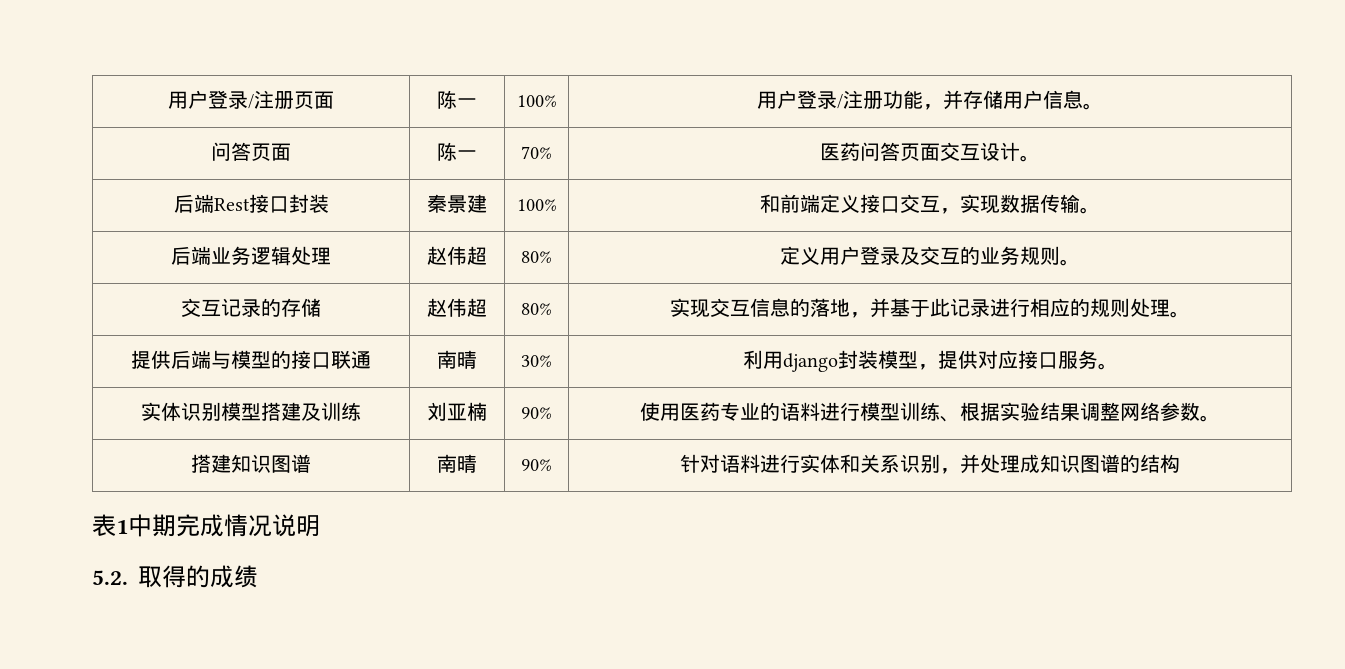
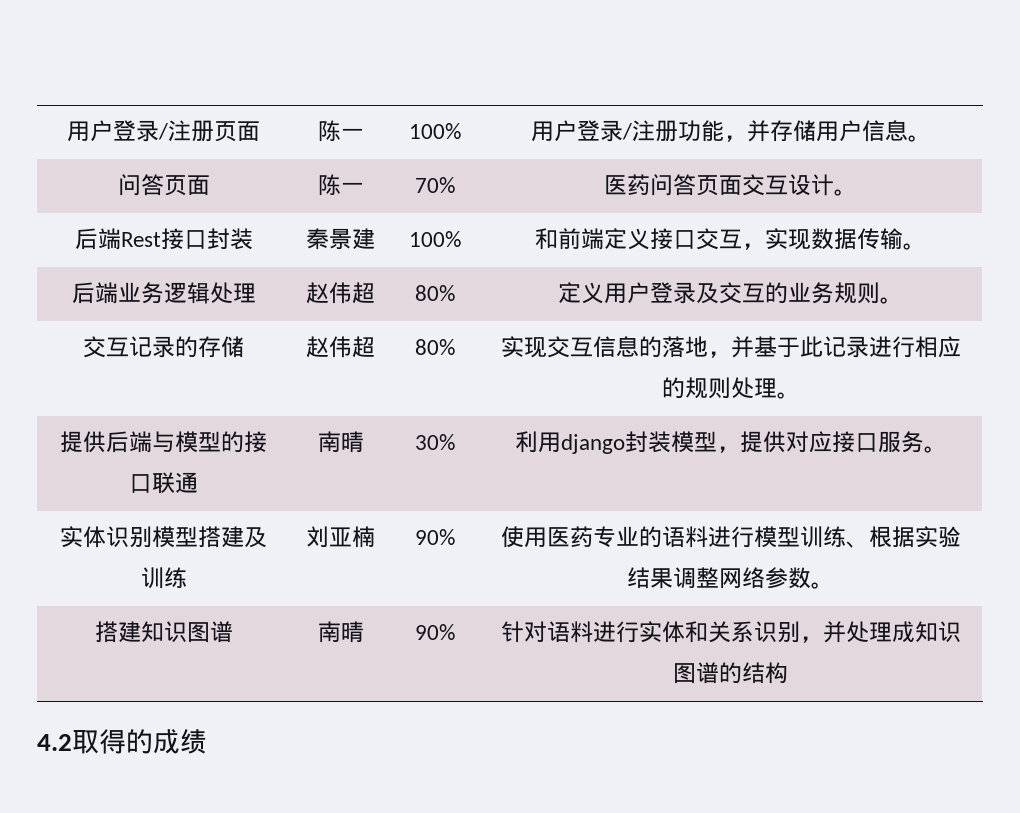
- 表1中期完成情况说明
- 5.2.取得的成绩
+ 4.2取得的成绩

